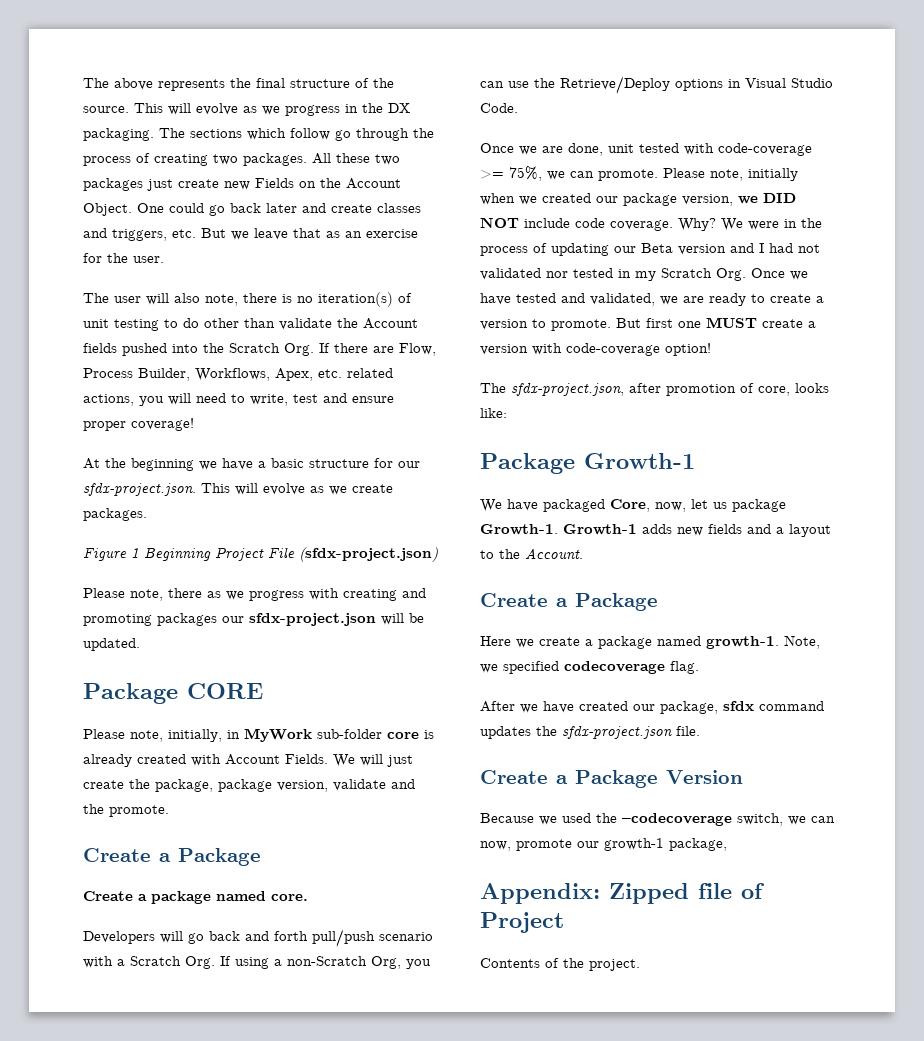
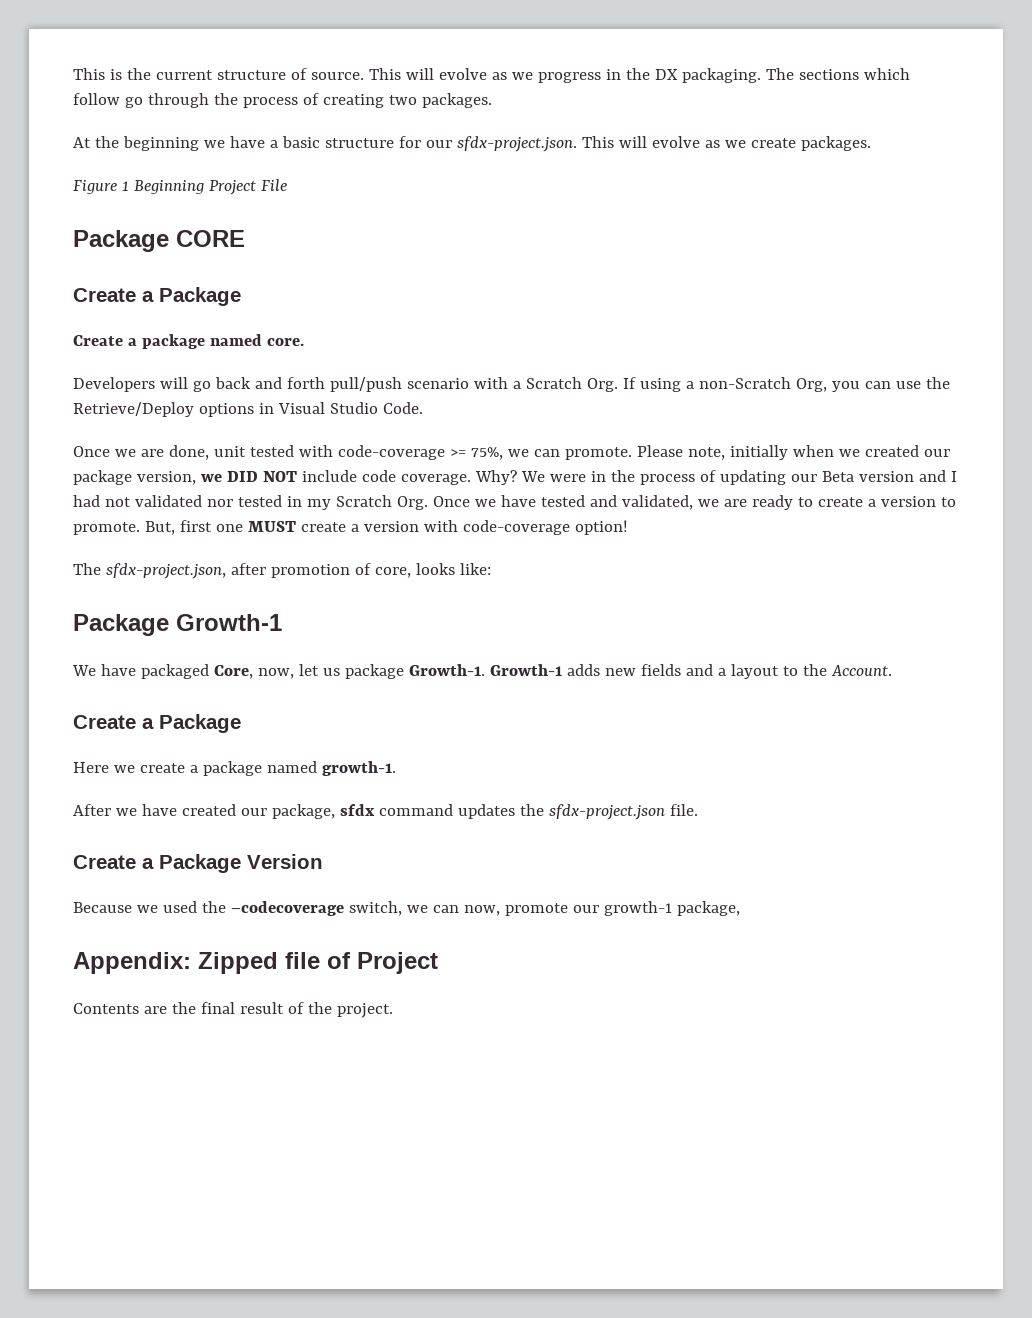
- The above represents the final structure of the source.
+ This is the current structure of source.
- All these two packages just create new Fields on the Account Object. One could go back later and create classes and triggers, etc. But we leave that as an exercise for the user.
- The user will also note, there is no iteration(s) of unit testing to do other than validate the Account fields pushed into the Scratch Org. If there are Flow, Process Builder, Workflows, Apex, etc. related actions, you will need to write, test and ensure proper coverage!
- Figure 1 Beginning Project File (sfdx-project.json)
- Please note, there as we progress with creating and promoting packages our sfdx-project.json will be updated.
+ Figure 1 Beginning Project File
  Package CORE
- Please note, initially, in MyWork sub-folder core is already created with Account Fields. We will just create the package, package version, validate and the promote.
- But first one MUST create a version with code-coverage option!
+ But, first one MUST create a version with code-coverage option!
- Note, we specified codecoverage flag.
- Contents of the project.
+ Contents are the final result of the project.

